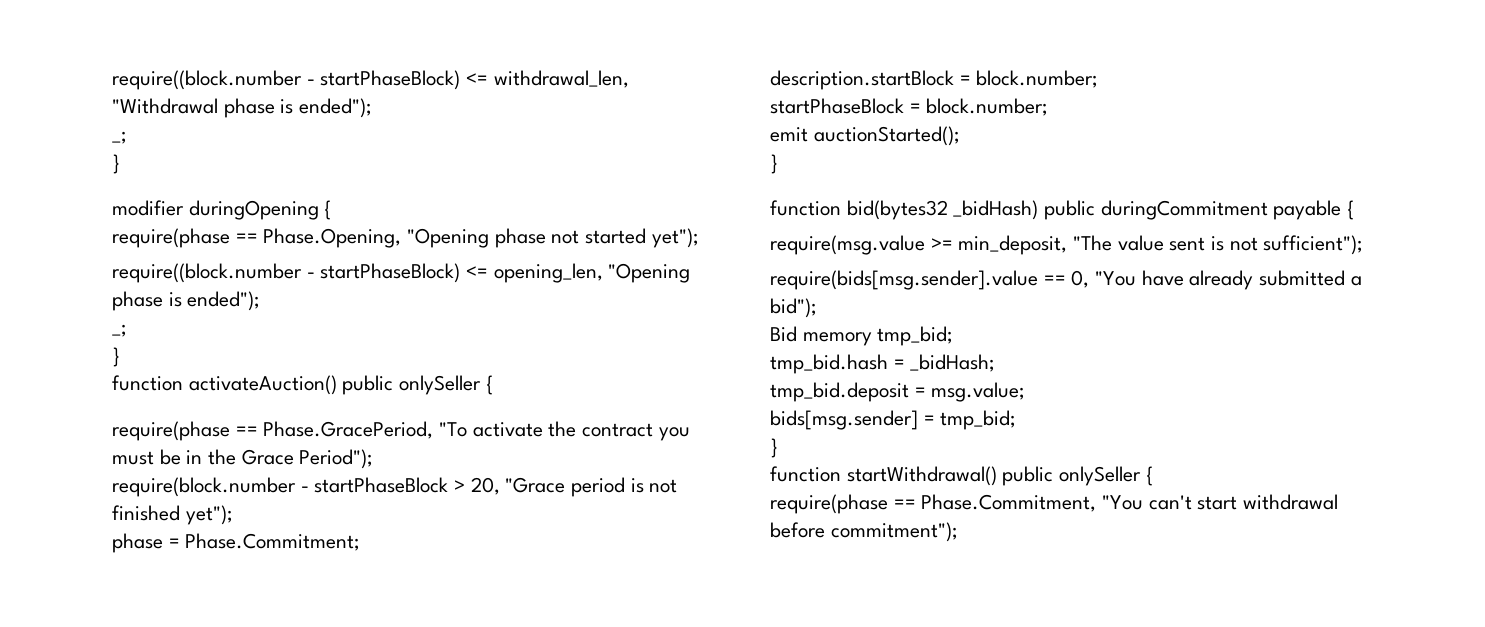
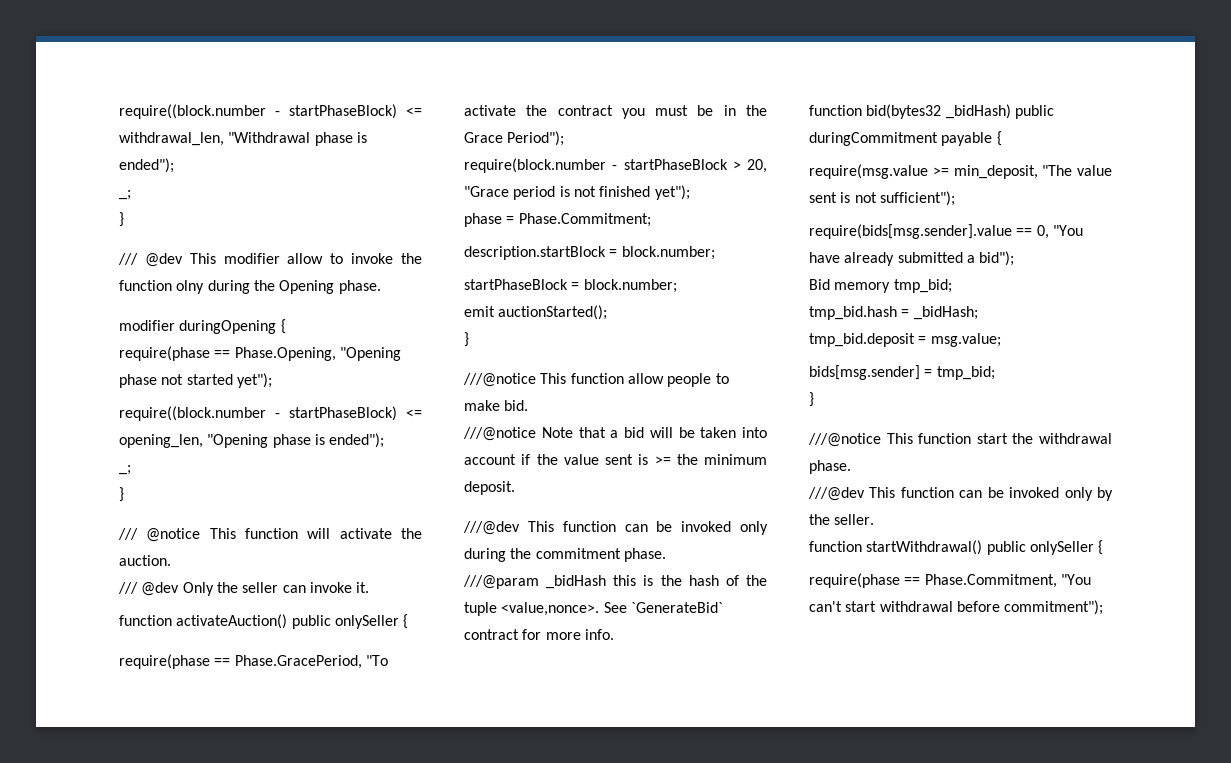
+ /// @dev This modifier allow to invoke the function olny during the Opening phase.
+ /// @notice This function will activate the auction.
+ /// @dev Only the seller can invoke it.
+ ///@notice This function allow people to make bid.
+ ///@notice Note that a bid will be taken into account if the value sent is >= the minimum deposit.
+ ///@dev This function can be invoked only during the commitment phase.
+ ///@param _bidHash this is the hash of the tuple <value,nonce>. See `GenerateBid` contract for more info.
+ ///@notice This function start the withdrawal phase.
+ ///@dev This function can be invoked only by the seller.

